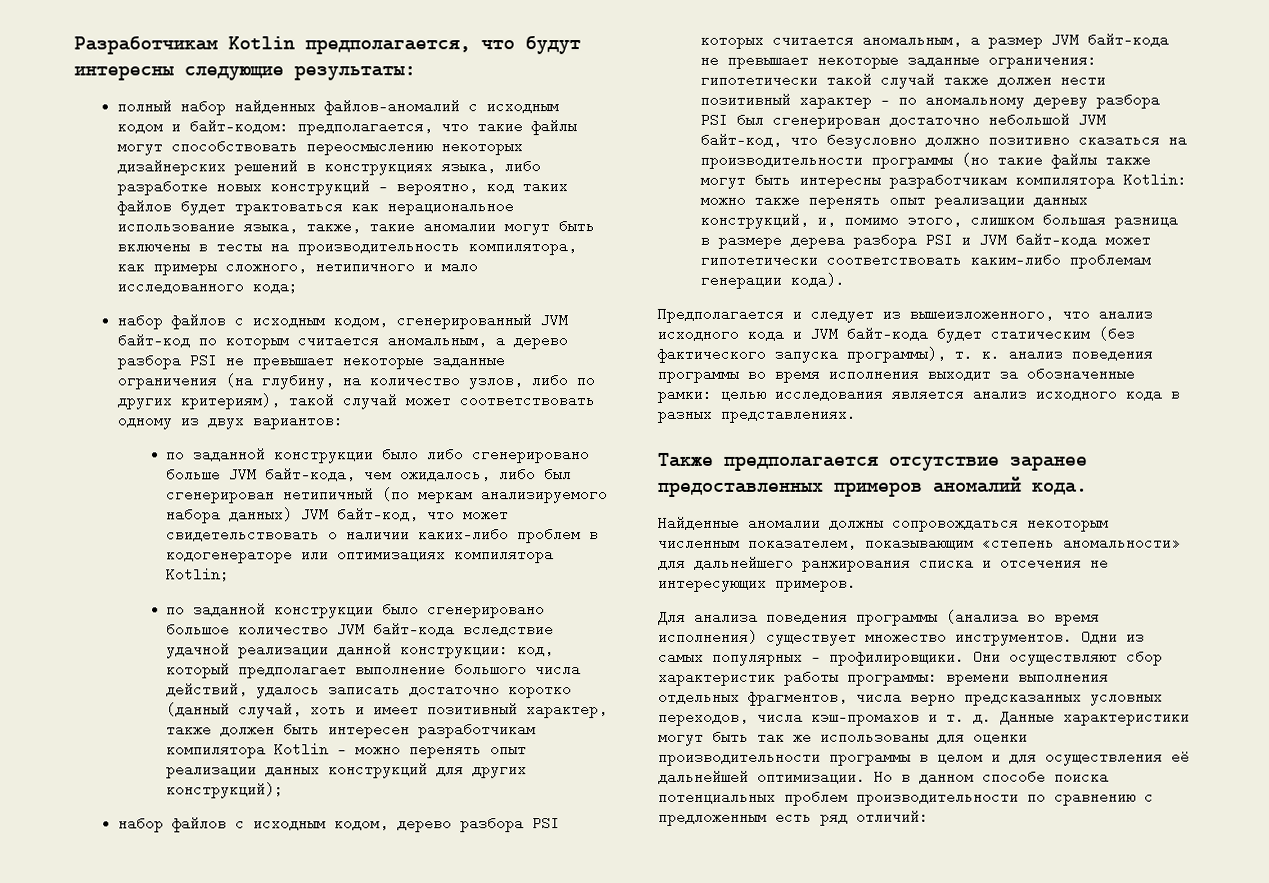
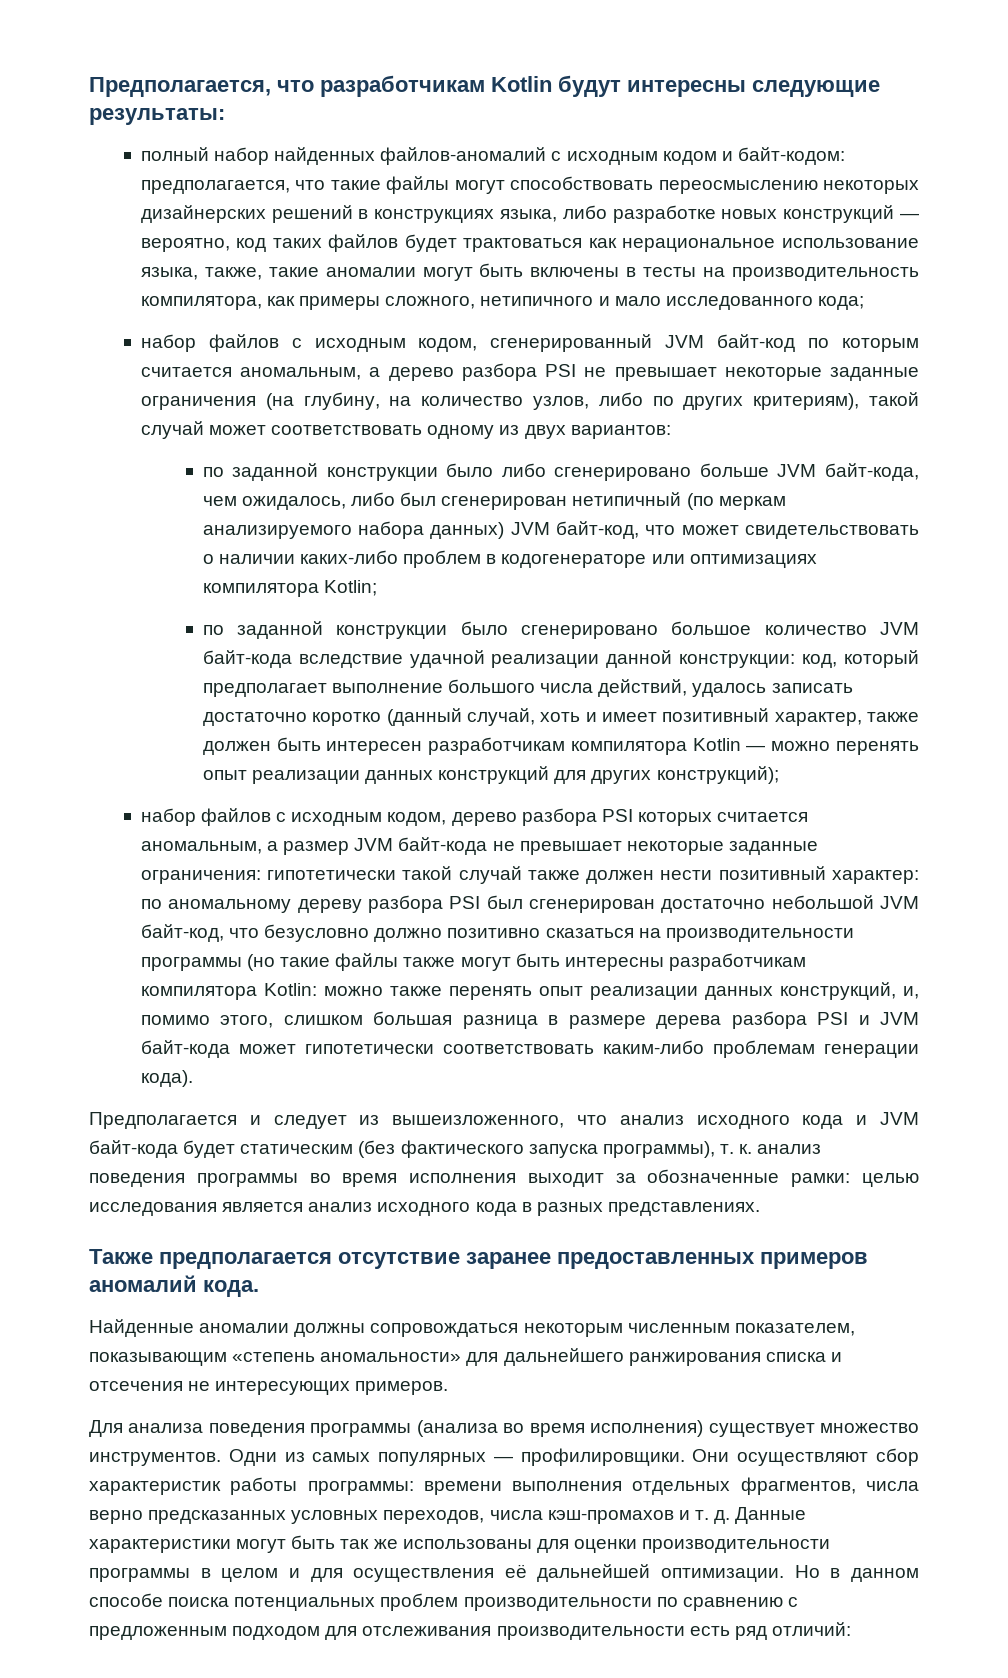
- Разработчикам Kotlin предполагается, что будут интересны следующие результаты:
+ Предполагается, что разработчикам Kotlin будут интересны следующие результаты:
- гипотетически такой случай также должен нести позитивный характер — по аномальному дереву разбора PSI был сгенерирован достаточно небольшой JVM байт-код, что безусловно должно позитивно сказаться на производительности программы (но такие файлы также могут быть интересны разработчикам компилятора Kotlin:
+ гипотетически такой случай также должен нести позитивный характер: по аномальному дереву разбора PSI был сгенерирован достаточно небольшой JVM байт-код, что безусловно должно позитивно сказаться на производительности программы (но такие файлы также могут быть интересны разработчикам компилятора Kotlin:
- Но в данном способе поиска потенциальных проблем производительности по сравнению с предложенным есть ряд отличий:
+ Но в данном способе поиска потенциальных проблем производительности по сравнению с предложенным подходом для отслеживания производительности есть ряд отличий:

